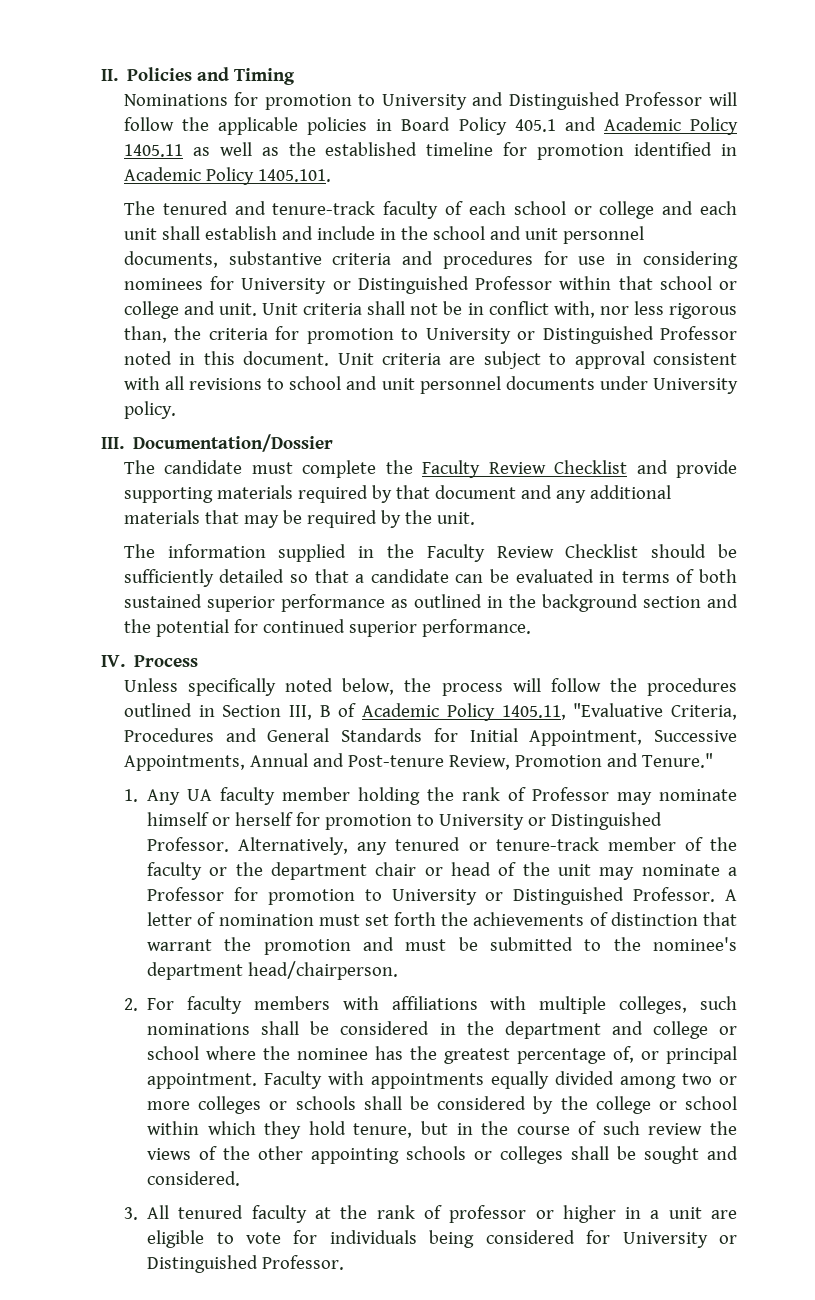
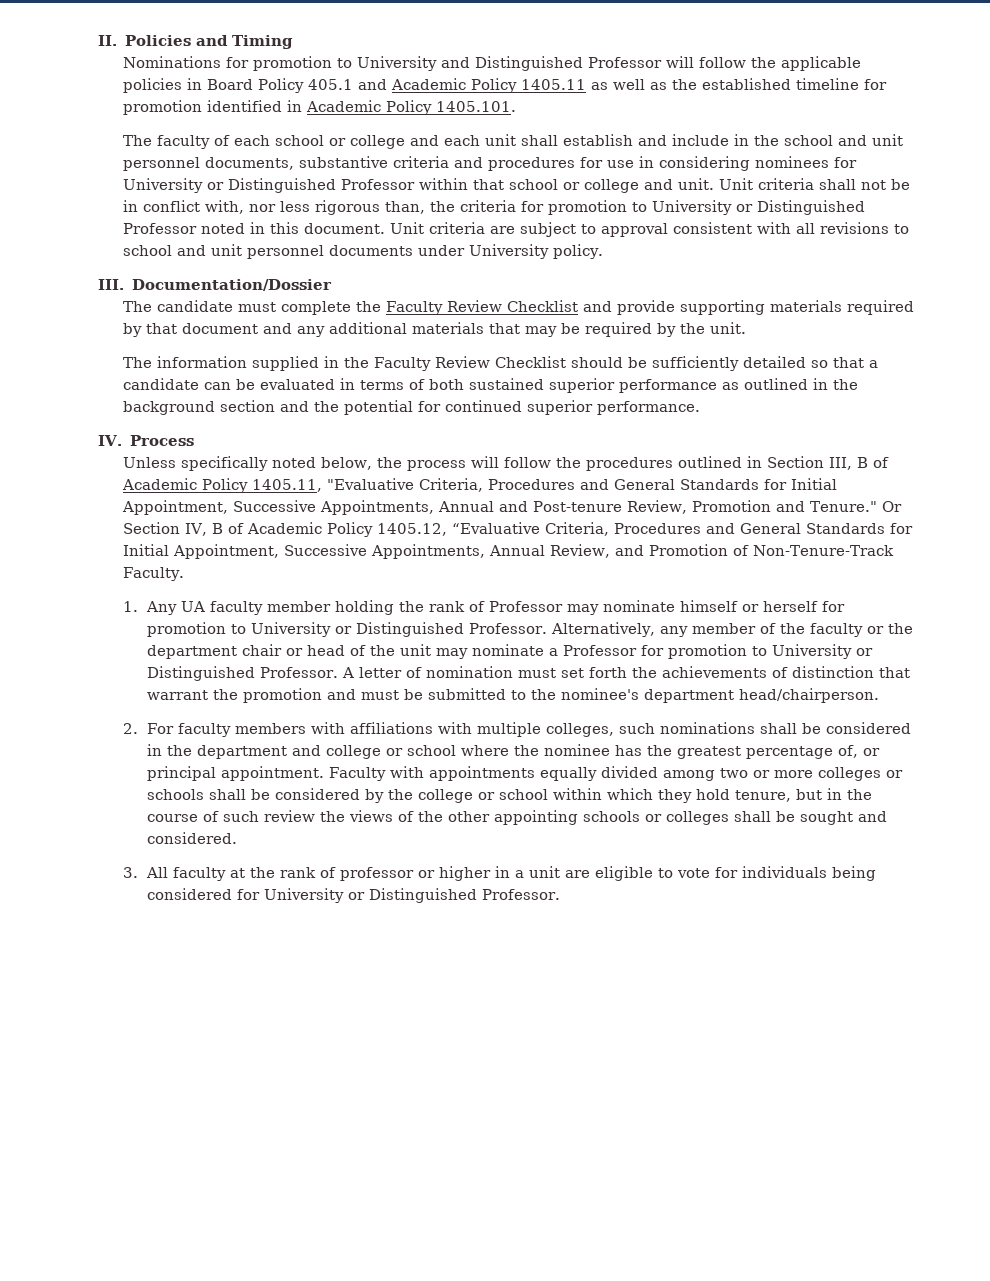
- The tenured and tenure-track faculty of each school or college and each unit shall establish and include in the school and unit personnel documents, substantive criteria and procedures for use in considering nominees for University or Distinguished Professor within that school or college and unit.
+ The faculty of each school or college and each unit shall establish and include in the school and unit personnel documents, substantive criteria and procedures for use in considering nominees for University or Distinguished Professor within that school or college and unit.
+ Or Section IV, B of Academic Policy 1405.12, “Evaluative Criteria, Procedures and General Standards for Initial Appointment, Successive Appointments, Annual Review, and Promotion of Non-Tenure-Track Faculty.
- Alternatively, any tenured or tenure-track member of the faculty or the department chair or head of the unit may nominate a Professor for promotion to University or Distinguished Professor.
+ Alternatively, any member of the faculty or the department chair or head of the unit may nominate a Professor for promotion to University or Distinguished Professor.
- 3. All tenured faculty at the rank of professor or higher in a unit are eligible to vote for individuals being considered for University or Distinguished Professor.
+ 3. All faculty at the rank of professor or higher in a unit are eligible to vote for individuals being considered for University or Distinguished Professor.

